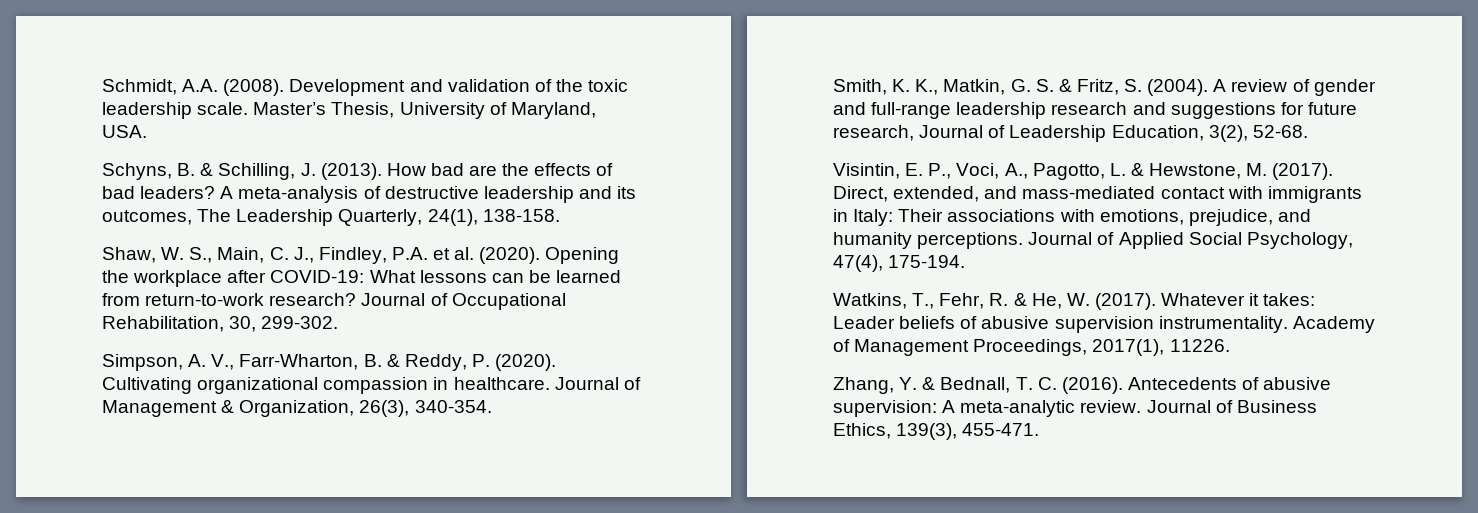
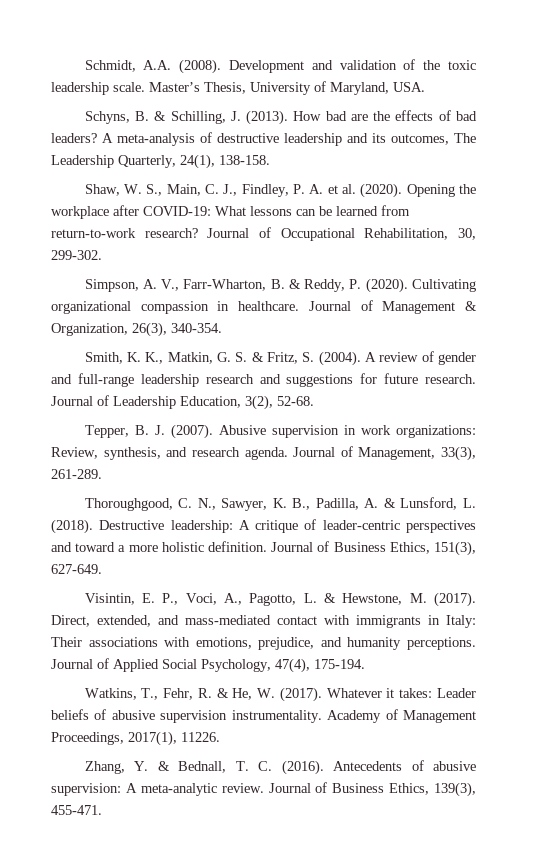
- Shaw, W. S., Main, C. J., Findley, P.A. et al. (2020).
+ Shaw, W. S., Main, C. J., Findley, P. A. et al. (2020).
- A review of gender and full-range leadership research and suggestions for future research, Journal of Leadership Education, 3(2), 52-68.
+ A review of gender and full-range leadership research and suggestions for future research. Journal of Leadership Education, 3(2), 52-68.
+ Tepper, B. J. (2007). Abusive supervision in work organizations: Review, synthesis, and research agenda. Journal of Management, 33(3), 261-289.
+ Thoroughgood, C. N., Sawyer, K. B., Padilla, A. & Lunsford, L. (2018). Destructive leadership: A critique of leader-centric perspectives and toward a more holistic definition. Journal of Business Ethics, 151(3), 627-649.

